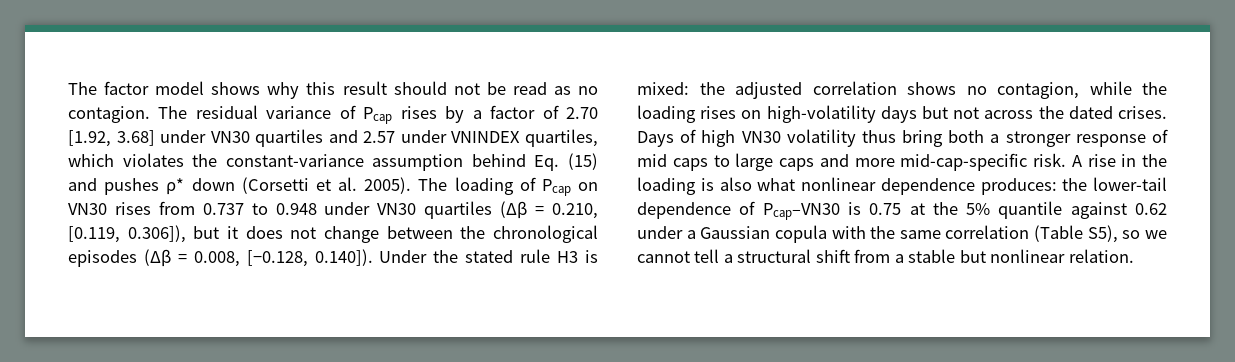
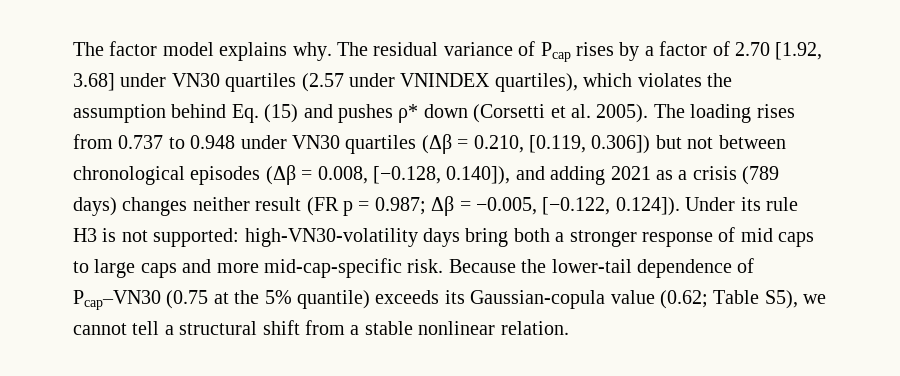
- The factor model shows why this result should not be read as no contagion.
+ The factor model explains why.
- The residual variance of Pcap rises by a factor of 2.70 [1.92, 3.68] under VN30 quartiles and 2.57 under VNINDEX quartiles, which violates the constant-variance assumption behind Eq. (15) and pushes ρ* down (Corsetti et al. 2005).
+ The residual variance of Pcap rises by a factor of 2.70 [1.92, 3.68] under VN30 quartiles (2.57 under VNINDEX quartiles), which violates the assumption behind Eq. (15) and pushes ρ* down (Corsetti et al. 2005).
- The loading of Pcap on VN30 rises from 0.737 to 0.948 under VN30 quartiles (Δβ = 0.210, [0.119, 0.306]), but it does not change between the chronological episodes (Δβ = 0.008, [−0.128, 0.140]). Under the stated rule H3 is mixed: the adjusted correlation shows no contagion, while the loading rises on high-volatility days but not across the dated crises. Days of high VN30 volatility thus bring both a stronger response of mid caps to large caps and more mid-cap-specific risk.
+ The loading rises from 0.737 to 0.948 under VN30 quartiles (Δβ = 0.210, [0.119, 0.306]) but not between chronological episodes (Δβ = 0.008, [−0.128, 0.140]), and adding 2021 as a crisis (789 days) changes neither result (FR p = 0.987; Δβ = −0.005, [−0.122, 0.124]). Under its rule H3 is not supported: high-VN30-volatility days bring both a stronger response of mid caps to large caps and more mid-cap-specific risk.
- A rise in the loading is also what nonlinear dependence produces: the lower-tail dependence of Pcap–VN30 is 0.75 at the 5% quantile against 0.62 under a Gaussian copula with the same correlation (Table S5), so we cannot tell a structural shift from a stable but nonlinear relation.
+ Because the lower-tail dependence of Pcap–VN30 (0.75 at the 5% quantile) exceeds its Gaussian-copula value (0.62; Table S5), we cannot tell a structural shift from a stable nonlinear relation.

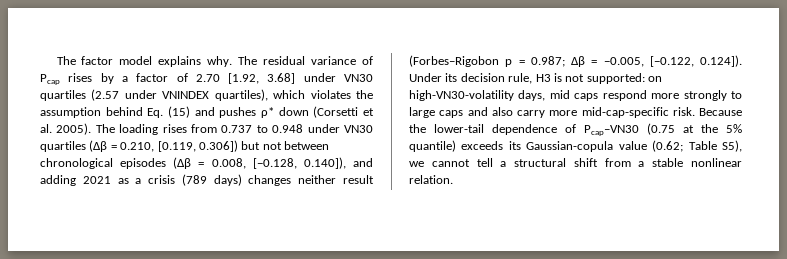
- The loading rises from 0.737 to 0.948 under VN30 quartiles (Δβ = 0.210, [0.119, 0.306]) but not between chronological episodes (Δβ = 0.008, [−0.128, 0.140]), and adding 2021 as a crisis (789 days) changes neither result (FR p = 0.987; Δβ = −0.005, [−0.122, 0.124]). Under its rule H3 is not supported: high-VN30-volatility days bring both a stronger response of mid caps to large caps and more mid-cap-specific risk.
+ The loading rises from 0.737 to 0.948 under VN30 quartiles (Δβ = 0.210, [0.119, 0.306]) but not between chronological episodes (Δβ = 0.008, [−0.128, 0.140]), and adding 2021 as a crisis (789 days) changes neither result (Forbes–Rigobon p = 0.987; Δβ = −0.005, [−0.122, 0.124]). Under its decision rule, H3 is not supported: on high-VN30-volatility days, mid caps respond more strongly to large caps and also carry more mid-cap-specific risk.

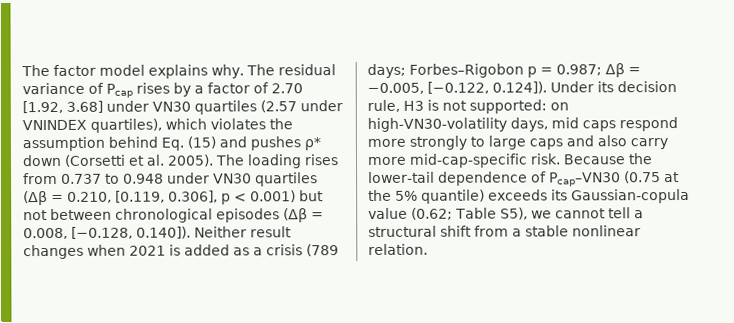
- The loading rises from 0.737 to 0.948 under VN30 quartiles (Δβ = 0.210, [0.119, 0.306]) but not between chronological episodes (Δβ = 0.008, [−0.128, 0.140]), and adding 2021 as a crisis (789 days) changes neither result (Forbes–Rigobon p = 0.987; Δβ = −0.005, [−0.122, 0.124]). Under its decision rule, H3 is not supported: on high-VN30-volatility days, mid caps respond more strongly to large caps and also carry more mid-cap-specific risk.
+ The loading rises from 0.737 to 0.948 under VN30 quartiles (Δβ = 0.210, [0.119, 0.306], p < 0.001) but not between chronological episodes (Δβ = 0.008, [−0.128, 0.140]). Neither result changes when 2021 is added as a crisis (789 days; Forbes–Rigobon p = 0.987; Δβ = −0.005, [−0.122, 0.124]). Under its decision rule, H3 is not supported: on high-VN30-volatility days, mid caps respond more strongly to large caps and also carry more mid-cap-specific risk.

